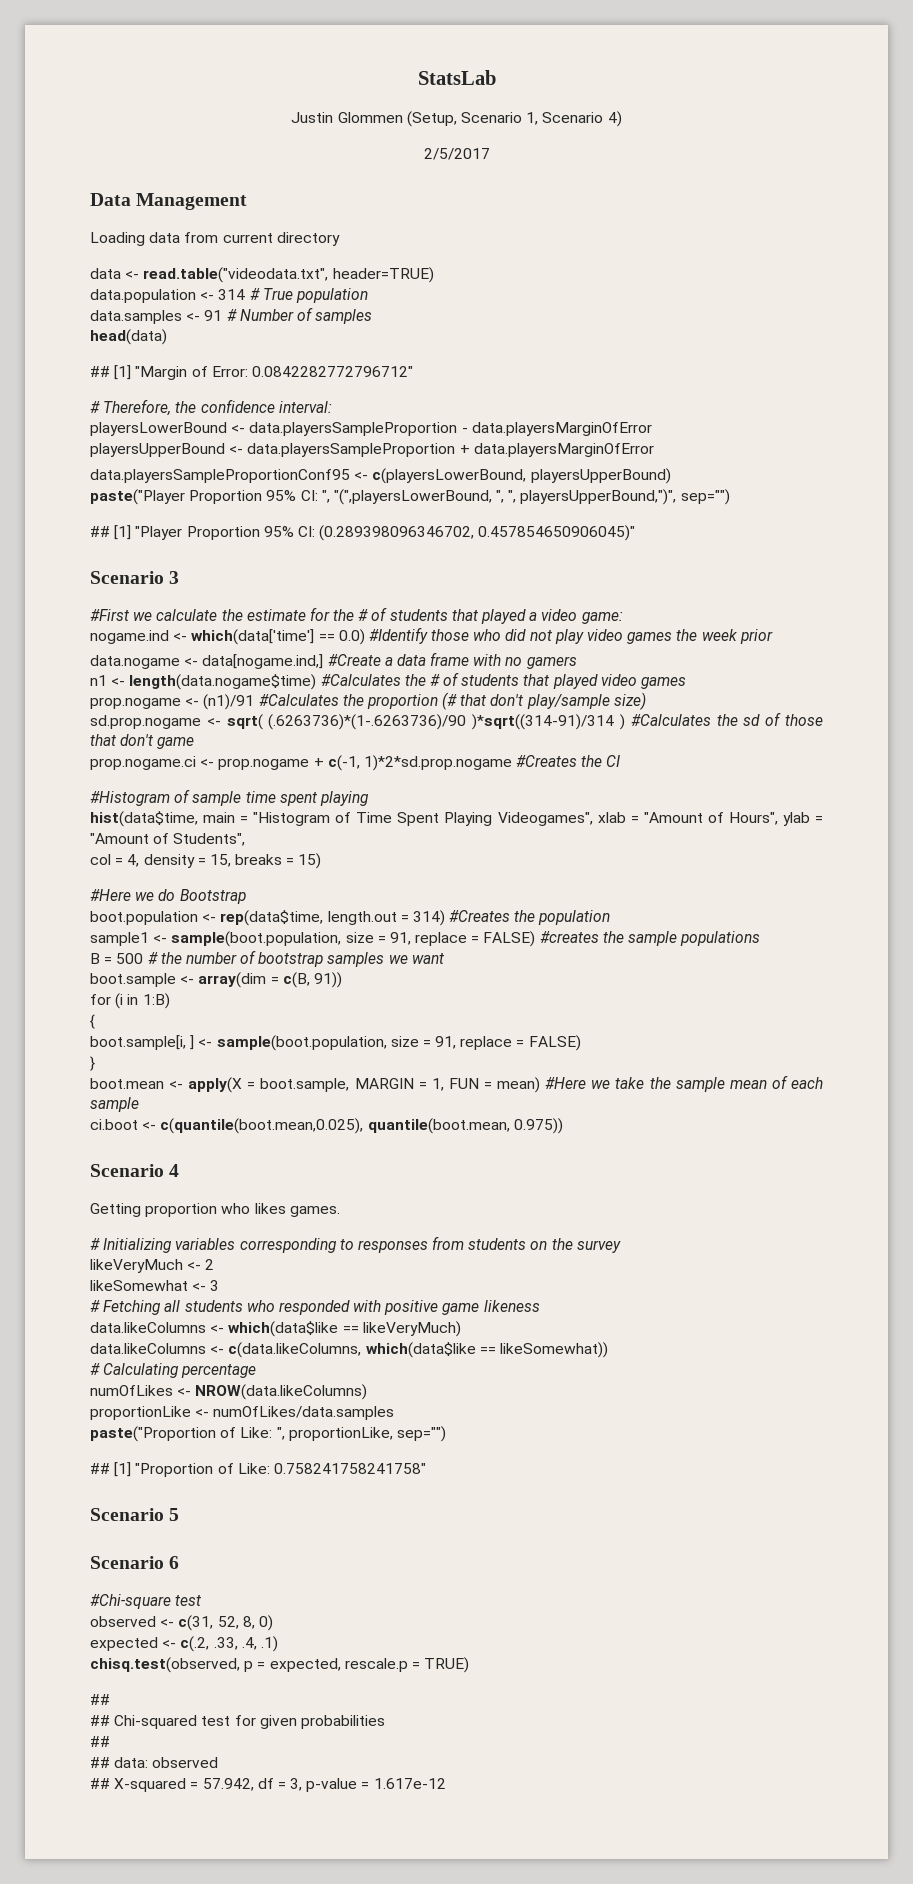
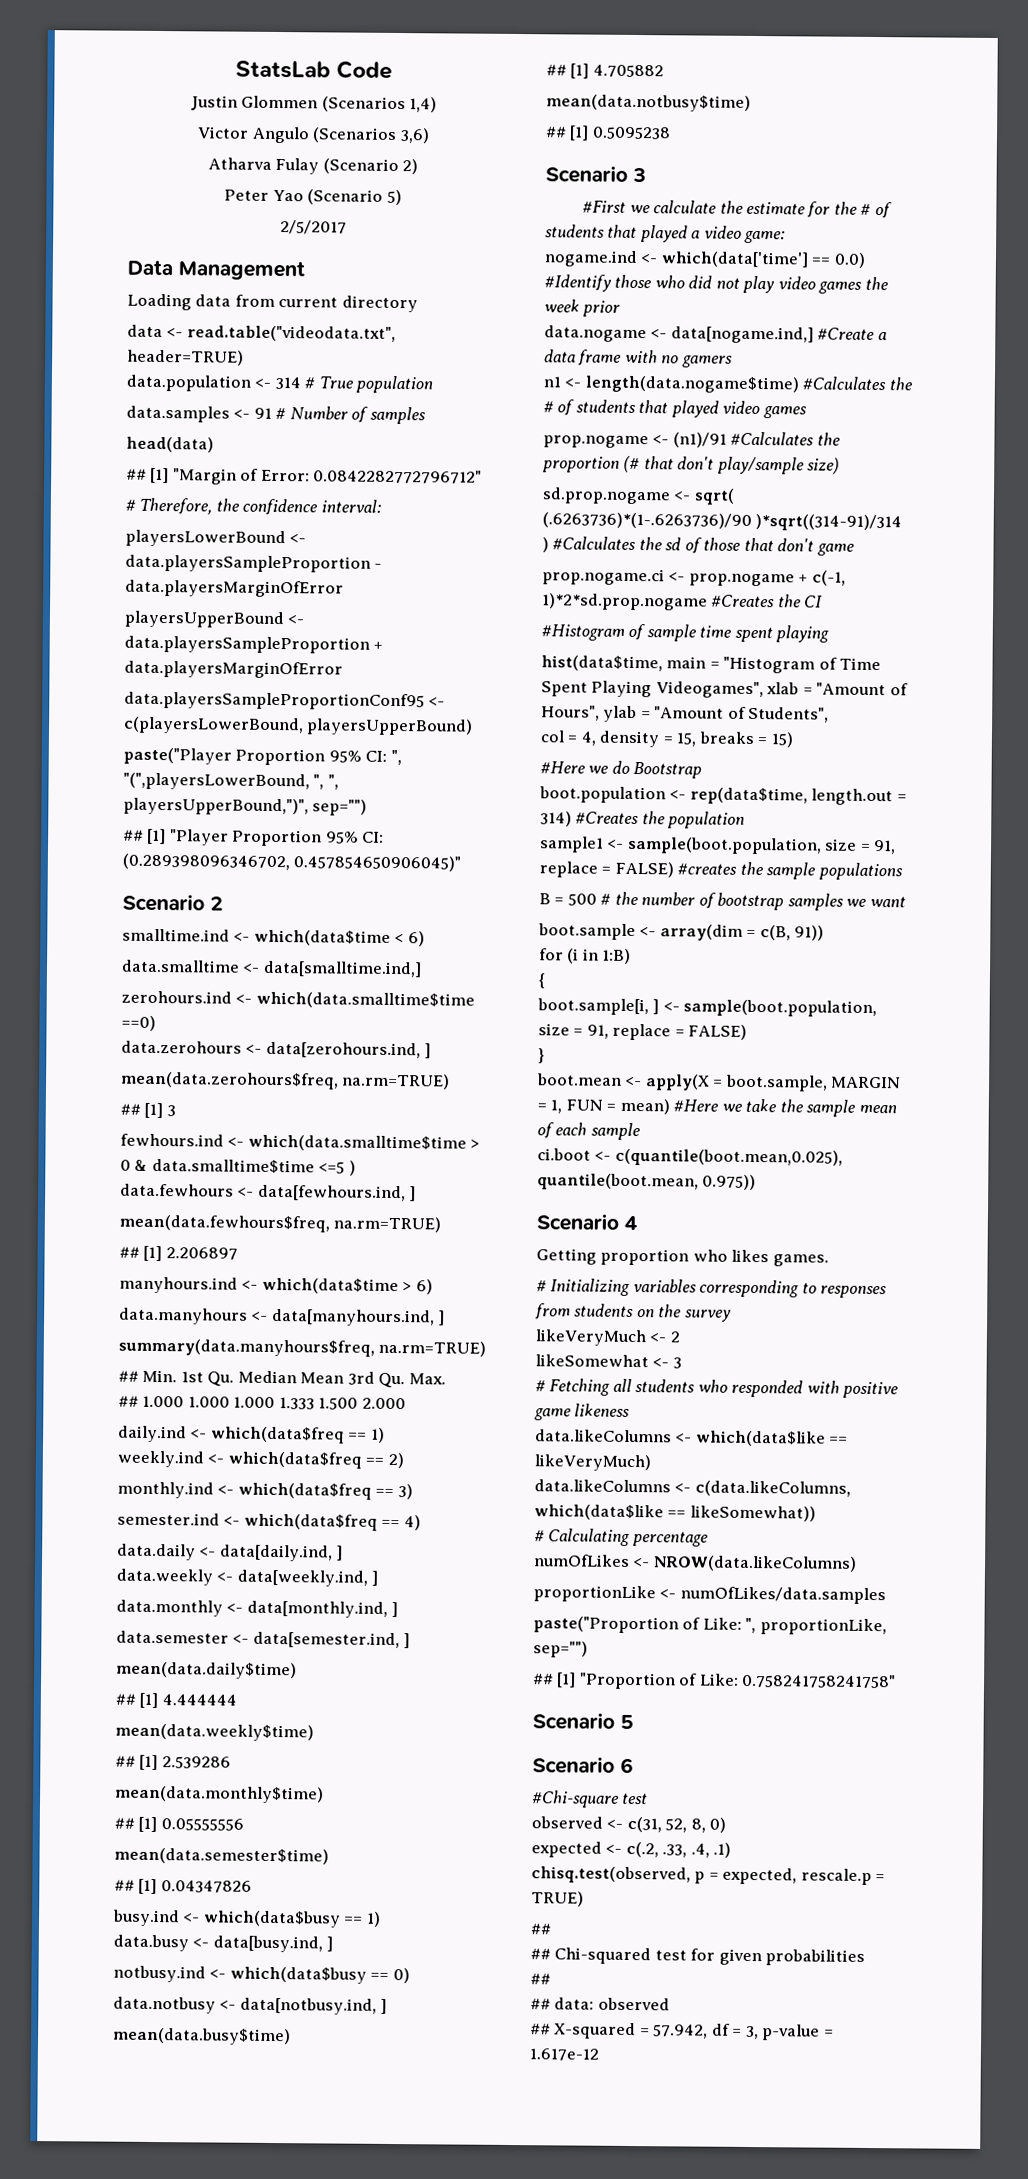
- StatsLab
+ StatsLab Code
- Justin Glommen (Setup, Scenario 1, Scenario 4)
+ Justin Glommen (Scenarios 1,4)
+ Victor Angulo (Scenarios 3,6)
+ Atharva Fulay (Scenario 2)
+ Peter Yao (Scenario 5)
+ Scenario 2
+ smalltime.ind <- which(data$time < 6)
+ data.smalltime <- data[smalltime.ind,]
+ zerohours.ind <- which(data.smalltime$time ==0)
+ data.zerohours <- data[zerohours.ind, ]
+ mean(data.zerohours$freq, na.rm=TRUE)
+ ## [1] 3
+ fewhours.ind <- which(data.smalltime$time > 0 & data.smalltime$time <=5 )
+ data.fewhours <- data[fewhours.ind, ]
+ mean(data.fewhours$freq, na.rm=TRUE)
+ ## [1] 2.206897
+ manyhours.ind <- which(data$time > 6)
+ data.manyhours <- data[manyhours.ind, ]
+ summary(data.manyhours$freq, na.rm=TRUE)
+ ## Min. 1st Qu. Median Mean 3rd Qu. Max.
+ ## 1.000 1.000 1.000 1.333 1.500 2.000
+ daily.ind <- which(data$freq == 1)
+ weekly.ind <- which(data$freq == 2)
+ monthly.ind <- which(data$freq == 3)
+ semester.ind <- which(data$freq == 4)
+ data.daily <- data[daily.ind, ]
+ data.weekly <- data[weekly.ind, ]
+ data.monthly <- data[monthly.ind, ]
+ data.semester <- data[semester.ind, ]
+ mean(data.daily$time)
+ ## [1] 4.444444
+ mean(data.weekly$time)
+ ## [1] 2.539286
+ mean(data.monthly$time)
+ ## [1] 0.05555556
+ mean(data.semester$time)
+ ## [1] 0.04347826
+ busy.ind <- which(data$busy == 1)
+ data.busy <- data[busy.ind, ]
+ notbusy.ind <- which(data$busy == 0)
+ data.notbusy <- data[notbusy.ind, ]
+ mean(data.busy$time)
+ ## [1] 4.705882
+ mean(data.notbusy$time)
+ ## [1] 0.5095238

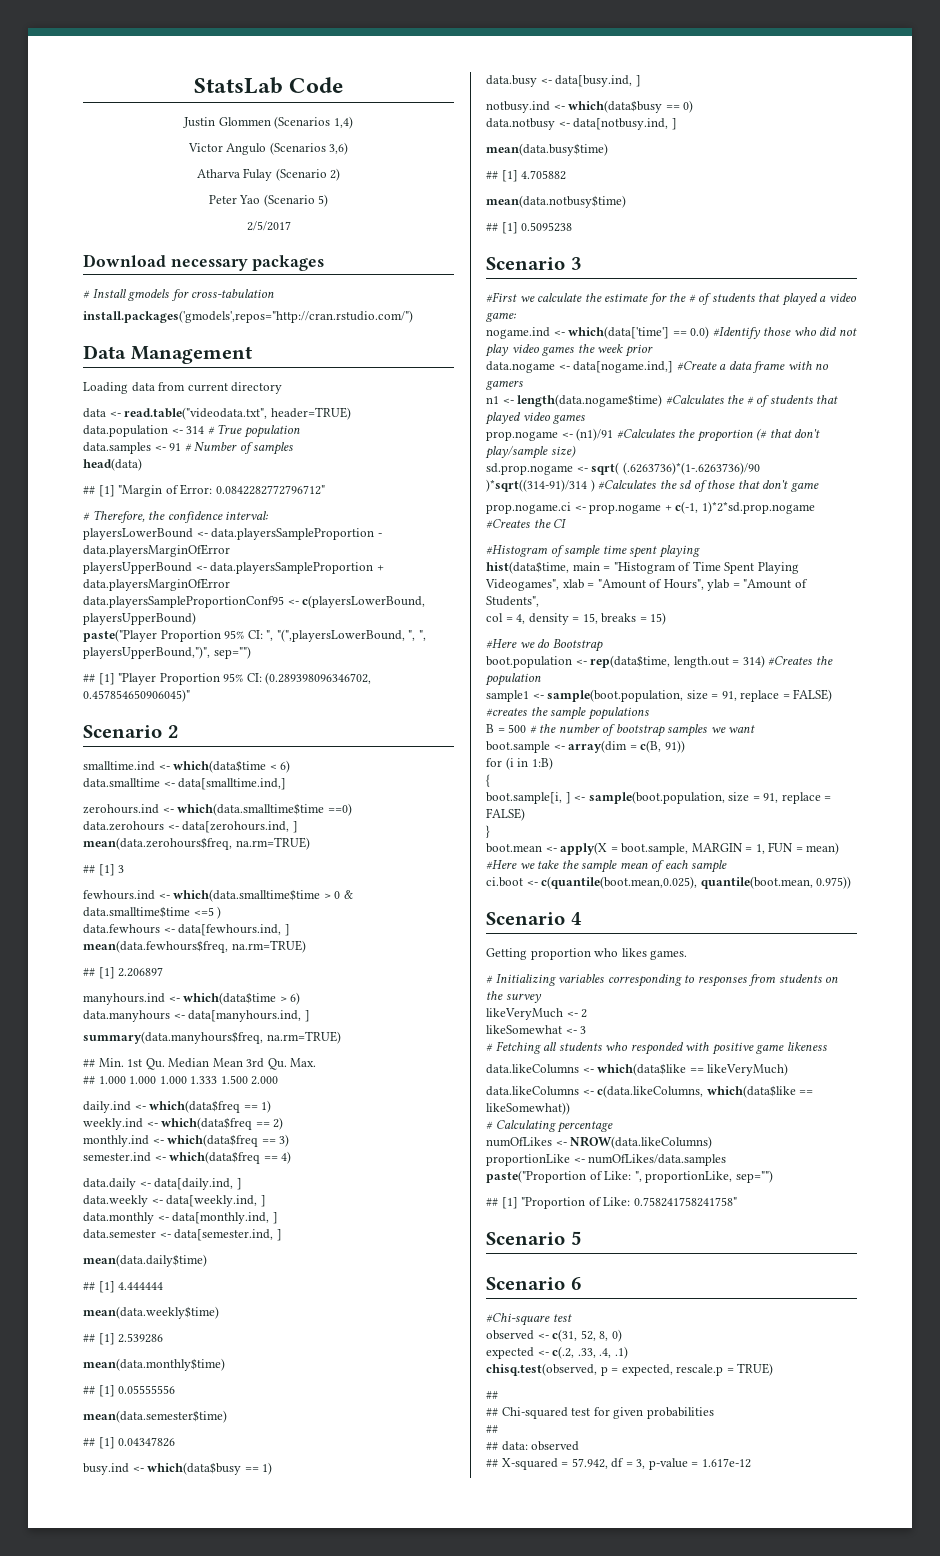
+ Download necessary packages
+ # Install gmodels for cross-tabulation
+ install.packages('gmodels',repos="http://cran.rstudio.com/")

